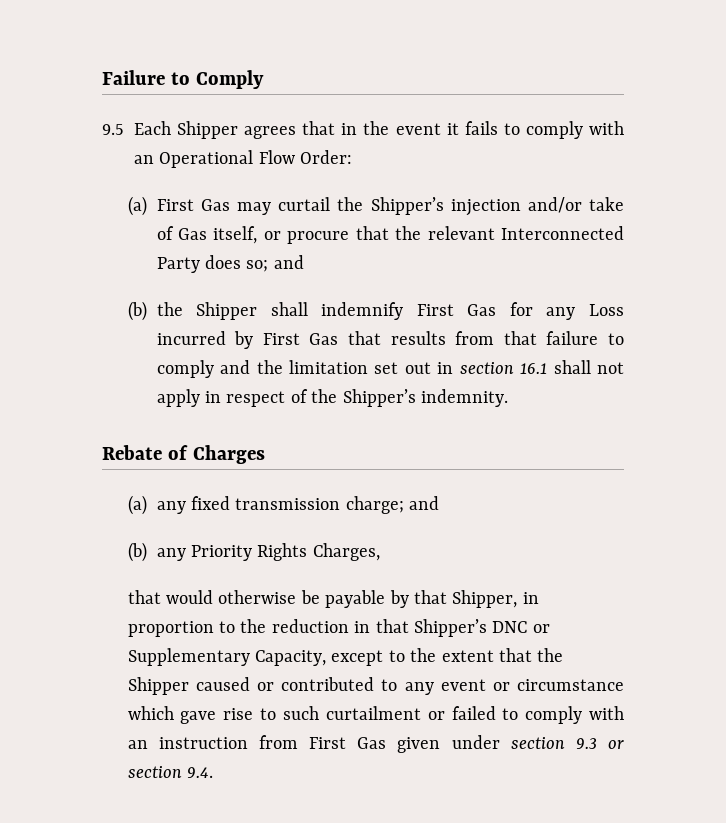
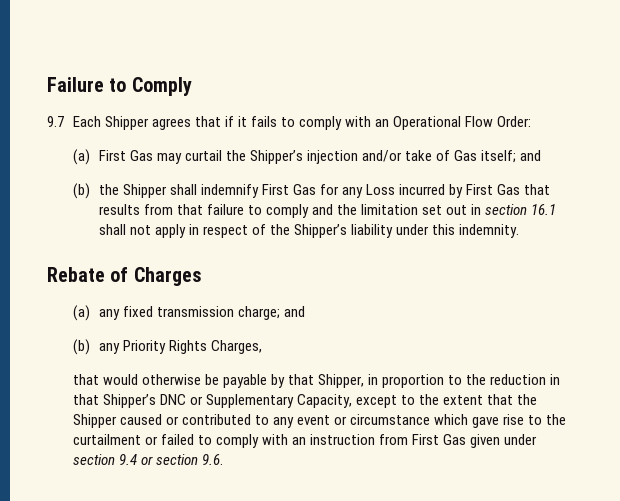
- 9.5 Each Shipper agrees that in the event it fails to comply with an Operational Flow Order:
+ 9.7 Each Shipper agrees that if it fails to comply with an Operational Flow Order:
- (a) First Gas may curtail the Shipper’s injection and/or take of Gas itself, or procure that the relevant Interconnected Party does so; and
+ (a) First Gas may curtail the Shipper’s injection and/or take of Gas itself; and
- (b) the Shipper shall indemnify First Gas for any Loss incurred by First Gas that results from that failure to comply and the limitation set out in section 16.1 shall not apply in respect of the Shipper’s indemnity.
+ (b) the Shipper shall indemnify First Gas for any Loss incurred by First Gas that results from that failure to comply and the limitation set out in section 16.1 shall not apply in respect of the Shipper’s liability under this indemnity.
- that would otherwise be payable by that Shipper, in proportion to the reduction in that Shipper’s DNC or Supplementary Capacity, except to the extent that the Shipper caused or contributed to any event or circumstance which gave rise to such curtailment or failed to comply with an instruction from First Gas given under section 9.3 or section 9.4.
+ that would otherwise be payable by that Shipper, in proportion to the reduction in that Shipper’s DNC or Supplementary Capacity, except to the extent that the Shipper caused or contributed to any event or circumstance which gave rise to the curtailment or failed to comply with an instruction from First Gas given under section 9.4 or section 9.6.

